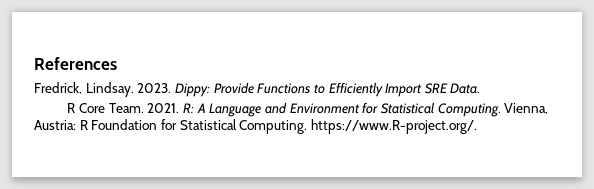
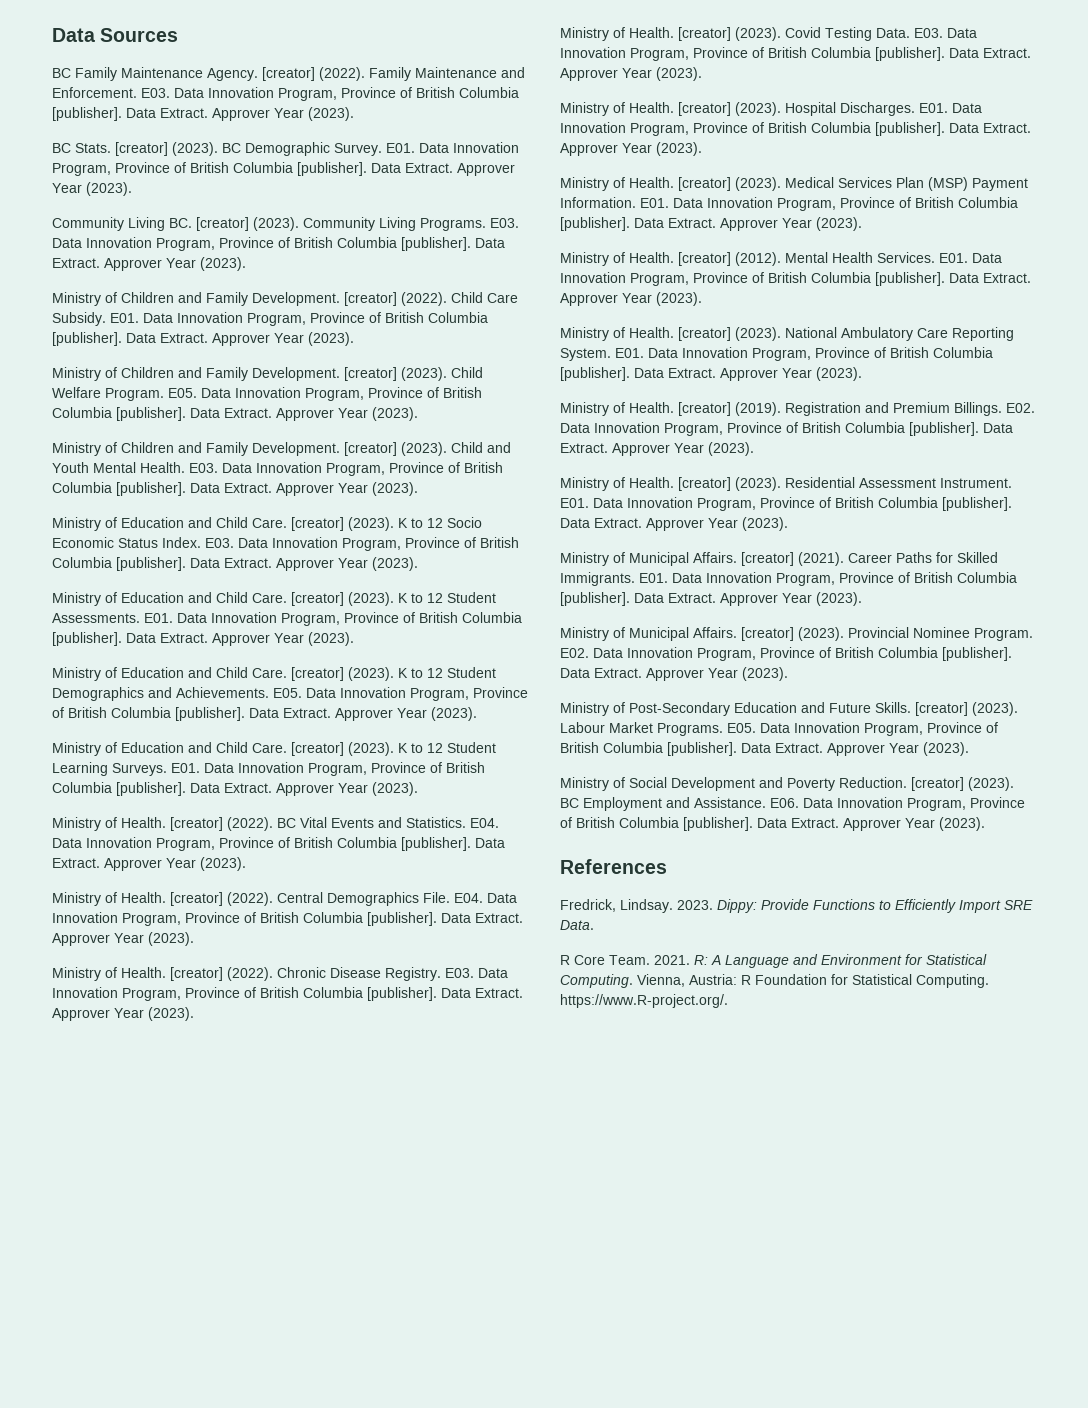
+ Data Sources
+ BC Family Maintenance Agency. [creator] (2022). Family Maintenance and Enforcement. E03. Data Innovation Program, Province of British Columbia [publisher]. Data Extract. Approver Year (2023).
+ BC Stats. [creator] (2023). BC Demographic Survey. E01. Data Innovation Program, Province of British Columbia [publisher]. Data Extract. Approver Year (2023).
+ Community Living BC. [creator] (2023). Community Living Programs. E03. Data Innovation Program, Province of British Columbia [publisher]. Data Extract. Approver Year (2023).
+ Ministry of Children and Family Development. [creator] (2022). Child Care Subsidy. E01. Data Innovation Program, Province of British Columbia [publisher]. Data Extract. Approver Year (2023).
+ Ministry of Children and Family Development. [creator] (2023). Child Welfare Program. E05. Data Innovation Program, Province of British Columbia [publisher]. Data Extract. Approver Year (2023).
+ Ministry of Children and Family Development. [creator] (2023). Child and Youth Mental Health. E03. Data Innovation Program, Province of British Columbia [publisher]. Data Extract. Approver Year (2023).
+ Ministry of Education and Child Care. [creator] (2023). K to 12 Socio Economic Status Index. E03. Data Innovation Program, Province of British Columbia [publisher]. Data Extract. Approver Year (2023).
+ Ministry of Education and Child Care. [creator] (2023). K to 12 Student Assessments. E01. Data Innovation Program, Province of British Columbia [publisher]. Data Extract. Approver Year (2023).
+ Ministry of Education and Child Care. [creator] (2023). K to 12 Student Demographics and Achievements. E05. Data Innovation Program, Province of British Columbia [publisher]. Data Extract. Approver Year (2023).
+ Ministry of Education and Child Care. [creator] (2023). K to 12 Student Learning Surveys. E01. Data Innovation Program, Province of British Columbia [publisher]. Data Extract. Approver Year (2023).
+ Ministry of Health. [creator] (2022). BC Vital Events and Statistics. E04. Data Innovation Program, Province of British Columbia [publisher]. Data Extract. Approver Year (2023).
+ Ministry of Health. [creator] (2022). Central Demographics File. E04. Data Innovation Program, Province of British Columbia [publisher]. Data Extract. Approver Year (2023).
+ Ministry of Health. [creator] (2022). Chronic Disease Registry. E03. Data Innovation Program, Province of British Columbia [publisher]. Data Extract. Approver Year (2023).
+ Ministry of Health. [creator] (2023). Covid Testing Data. E03. Data Innovation Program, Province of British Columbia [publisher]. Data Extract. Approver Year (2023).
+ Ministry of Health. [creator] (2023). Hospital Discharges. E01. Data Innovation Program, Province of British Columbia [publisher]. Data Extract. Approver Year (2023).
+ Ministry of Health. [creator] (2023). Medical Services Plan (MSP) Payment Information. E01. Data Innovation Program, Province of British Columbia [publisher]. Data Extract. Approver Year (2023).
+ Ministry of Health. [creator] (2012). Mental Health Services. E01. Data Innovation Program, Province of British Columbia [publisher]. Data Extract. Approver Year (2023).
+ Ministry of Health. [creator] (2023). National Ambulatory Care Reporting System. E01. Data Innovation Program, Province of British Columbia [publisher]. Data Extract. Approver Year (2023).
+ Ministry of Health. [creator] (2019). Registration and Premium Billings. E02. Data Innovation Program, Province of British Columbia [publisher]. Data Extract. Approver Year (2023).
+ Ministry of Health. [creator] (2023). Residential Assessment Instrument. E01. Data Innovation Program, Province of British Columbia [publisher]. Data Extract. Approver Year (2023).
+ Ministry of Municipal Affairs. [creator] (2021). Career Paths for Skilled Immigrants. E01. Data Innovation Program, Province of British Columbia [publisher]. Data Extract. Approver Year (2023).
+ Ministry of Municipal Affairs. [creator] (2023). Provincial Nominee Program. E02. Data Innovation Program, Province of British Columbia [publisher]. Data Extract. Approver Year (2023).
+ Ministry of Post-Secondary Education and Future Skills. [creator] (2023). Labour Market Programs. E05. Data Innovation Program, Province of British Columbia [publisher]. Data Extract. Approver Year (2023).
+ Ministry of Social Development and Poverty Reduction. [creator] (2023). BC Employment and Assistance. E06. Data Innovation Program, Province of British Columbia [publisher]. Data Extract. Approver Year (2023).

